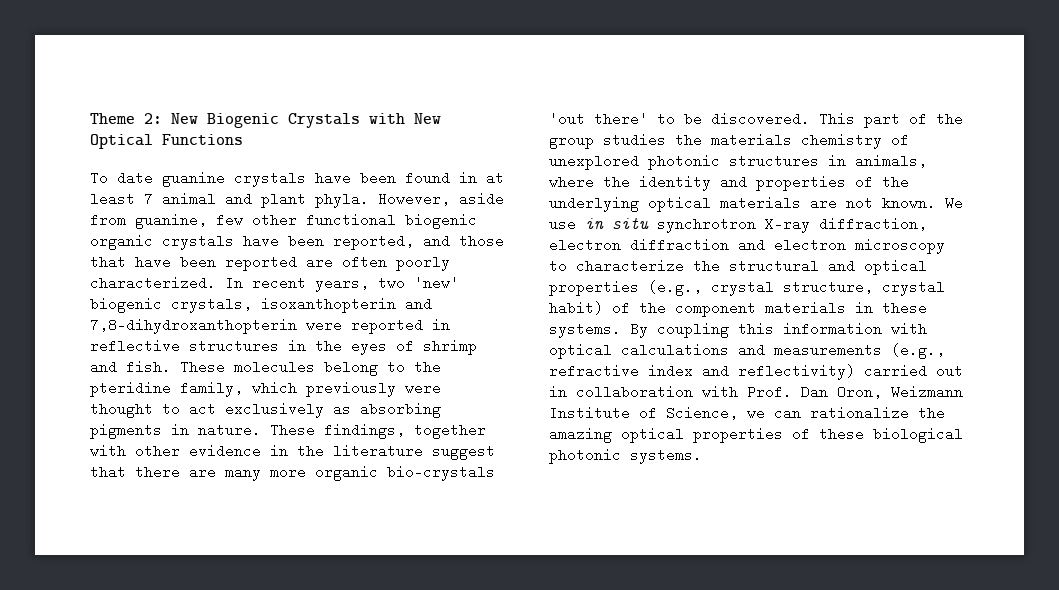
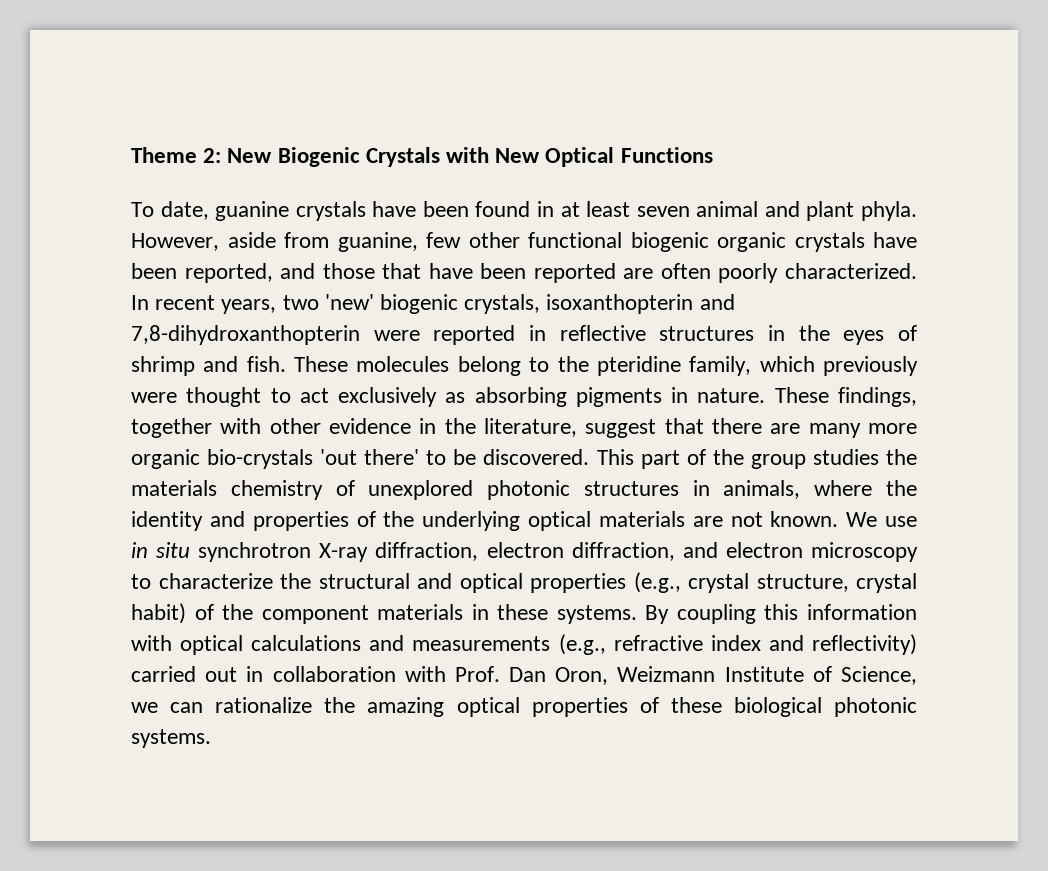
- To date guanine crystals have been found in at least 7 animal and plant phyla.
+ To date, guanine crystals have been found in at least seven animal and plant phyla.
- These findings, together with other evidence in the literature suggest that there are many more organic bio-crystals 'out there' to be discovered.
+ These findings, together with other evidence in the literature, suggest that there are many more organic bio-crystals 'out there' to be discovered.
- We use in situ synchrotron X-ray diffraction, electron diffraction and electron microscopy to characterize the structural and optical properties (e.g., crystal structure, crystal habit) of the component materials in these systems.
+ We use in situ synchrotron X-ray diffraction, electron diffraction, and electron microscopy to characterize the structural and optical properties (e.g., crystal structure, crystal habit) of the component materials in these systems.

